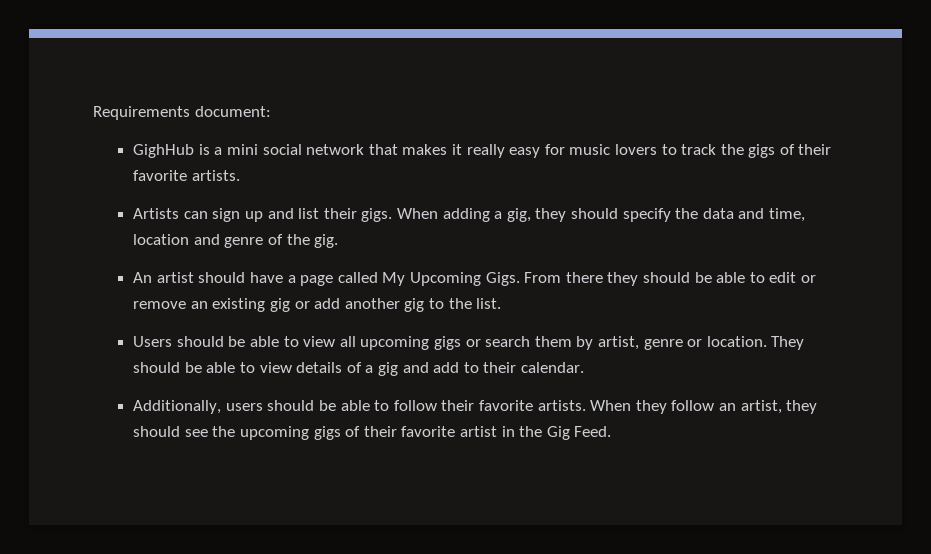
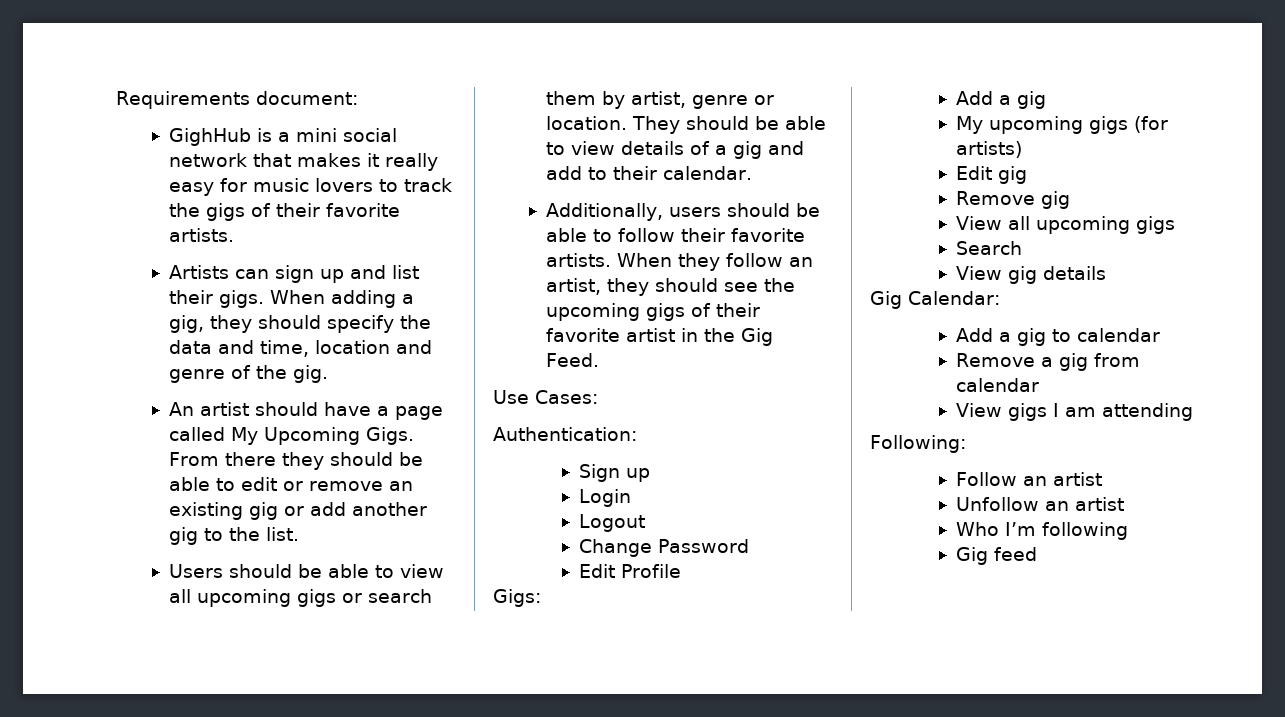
+ Use Cases:
+ Authentication:
+ Sign up
+ Login
+ Logout
+ Change Password
+ Edit Profile
+ Gigs:
+ Add a gig
+ My upcoming gigs (for artists)
+ Edit gig
+ Remove gig
+ View all upcoming gigs
+ Search
+ View gig details
+ Gig Calendar:
+ Add a gig to calendar
+ Remove a gig from calendar
+ View gigs I am attending
+ Following:
+ Follow an artist
+ Unfollow an artist
+ Who I’m following
+ Gig feed

